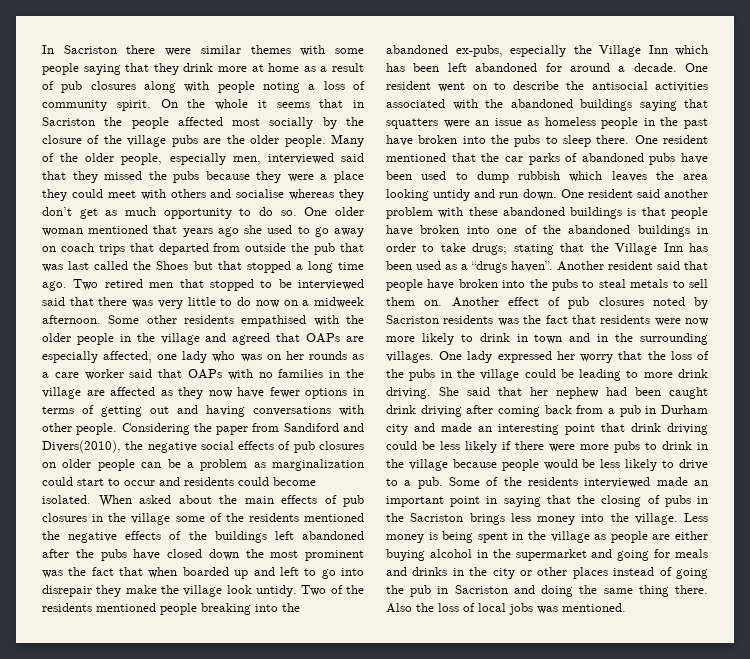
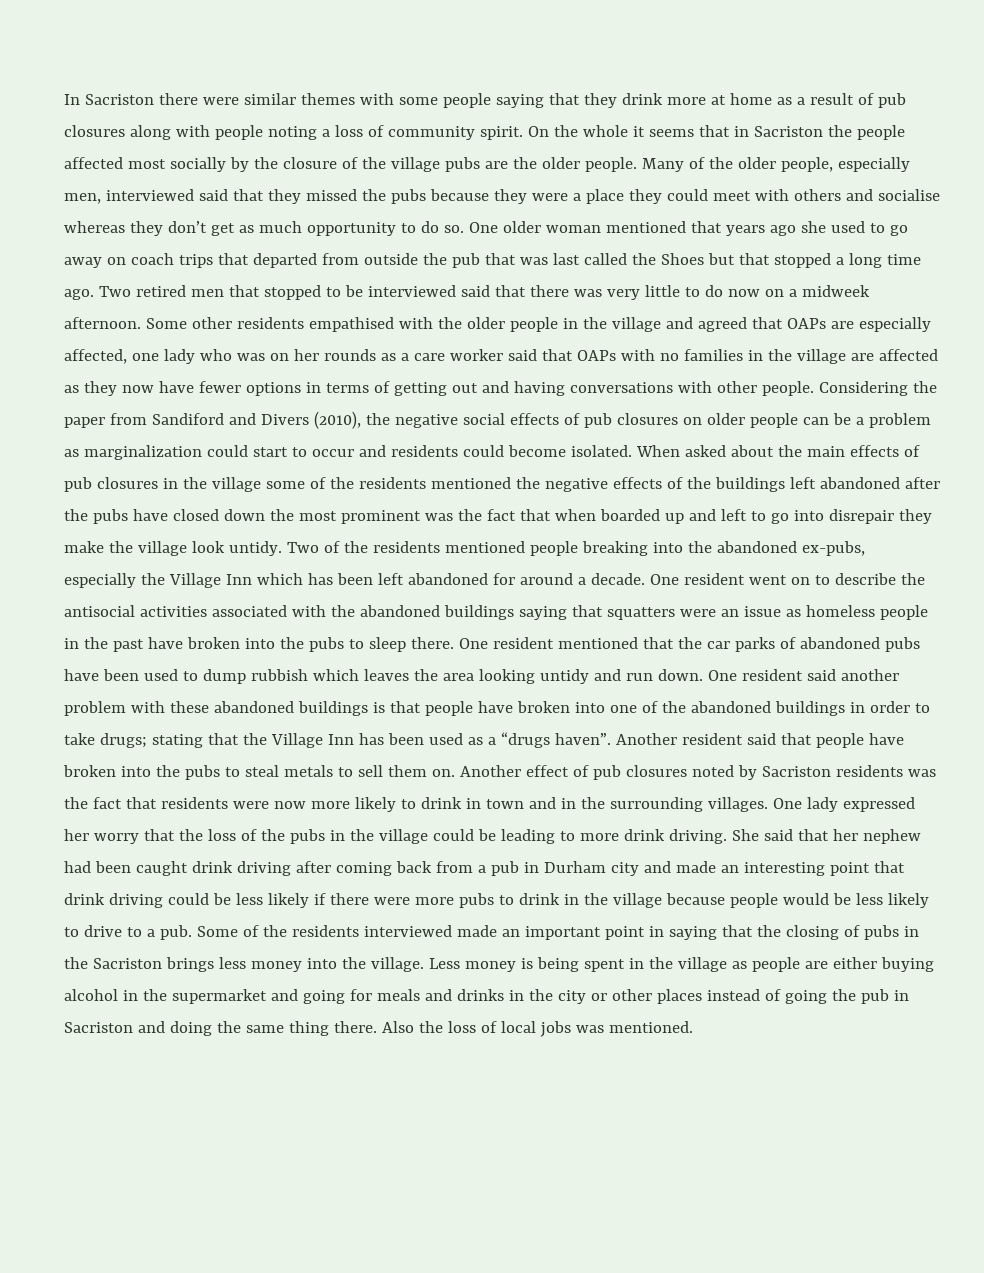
- Considering the paper from Sandiford and Divers(2010), the negative social effects of pub closures on older people can be a problem as marginalization could start to occur and residents could become isolated.
+ Considering the paper from Sandiford and Divers (2010), the negative social effects of pub closures on older people can be a problem as marginalization could start to occur and residents could become isolated.

